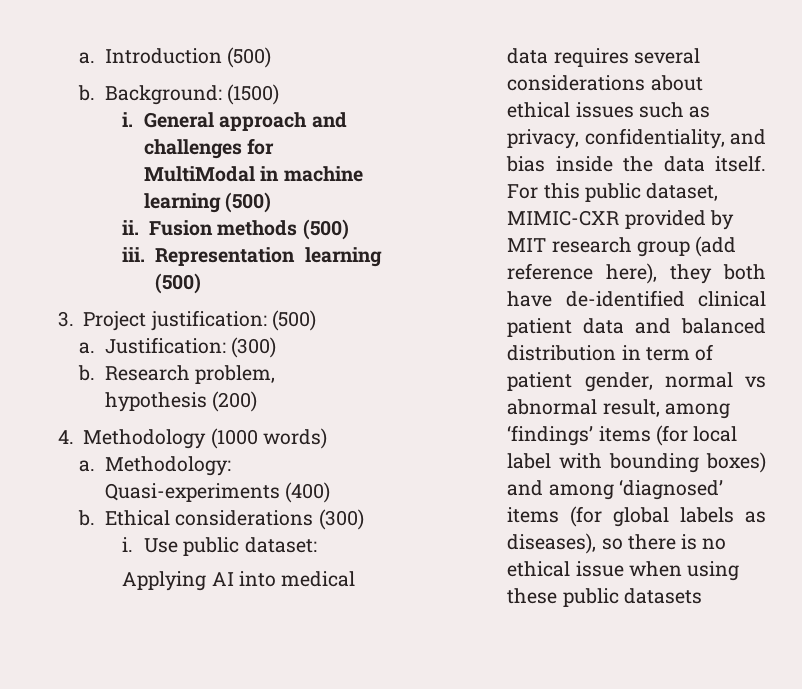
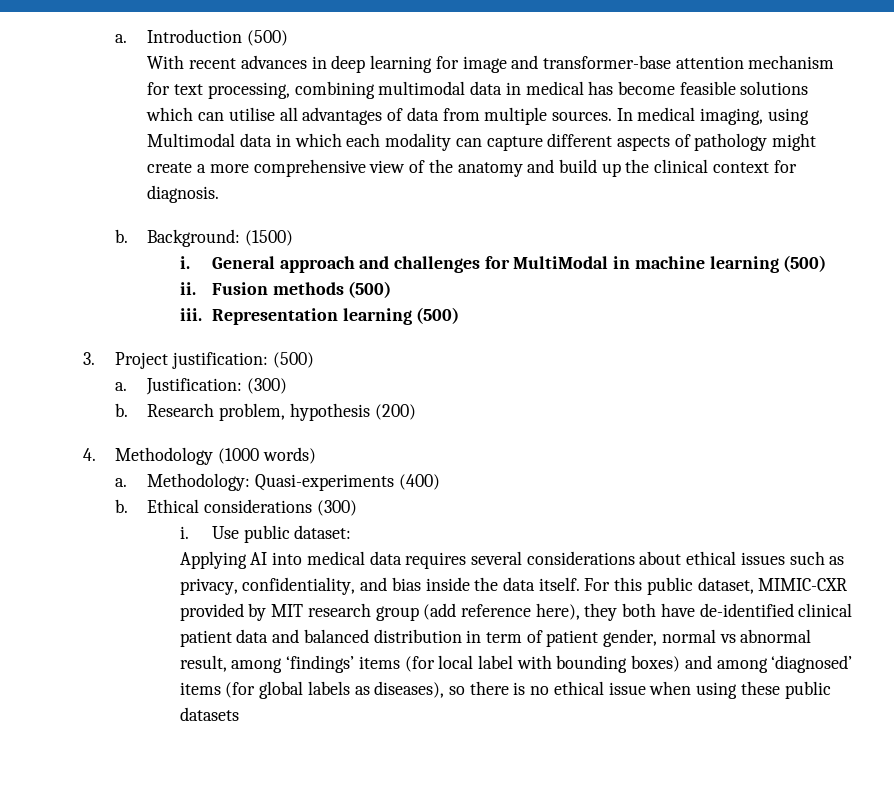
+ With recent advances in deep learning for image and transformer-base attention mechanism for text processing, combining multimodal data in medical has become feasible solutions which can utilise all advantages of data from multiple sources. In medical imaging, using Multimodal data in which each modality can capture different aspects of pathology might create a more comprehensive view of the anatomy and build up the clinical context for diagnosis.

